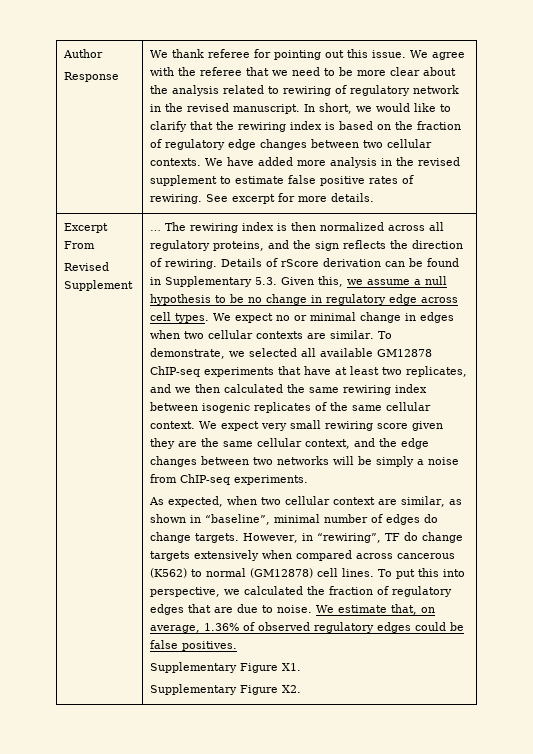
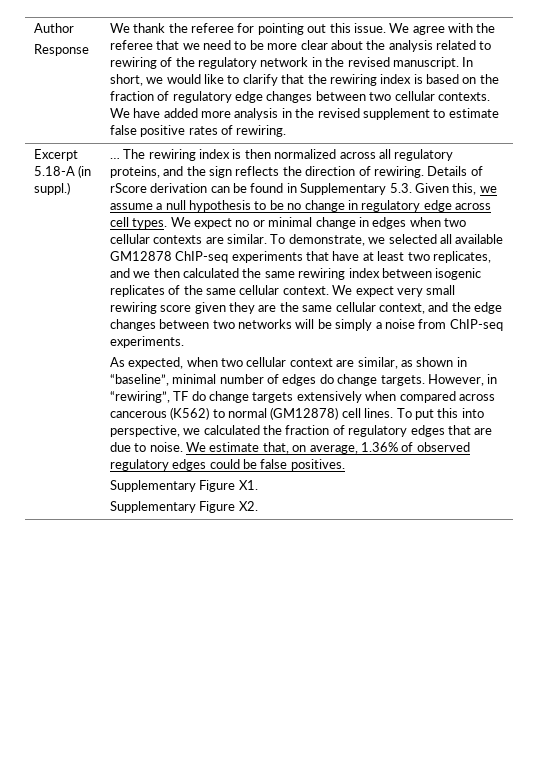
- We thank referee for pointing out this issue.
+ We thank the referee for pointing out this issue.
- We agree with the referee that we need to be more clear about the analysis related to rewiring of regulatory network in the revised manuscript.
+ We agree with the referee that we need to be more clear about the analysis related to rewiring of the regulatory network in the revised manuscript.
- We have added more analysis in the revised supplement to estimate false positive rates of rewiring. See excerpt for more details.
- Excerpt From
- Revised Supplement
+ We have added more analysis in the revised supplement to estimate false positive rates of rewiring.
+ Excerpt 5.18-A (in suppl.)

